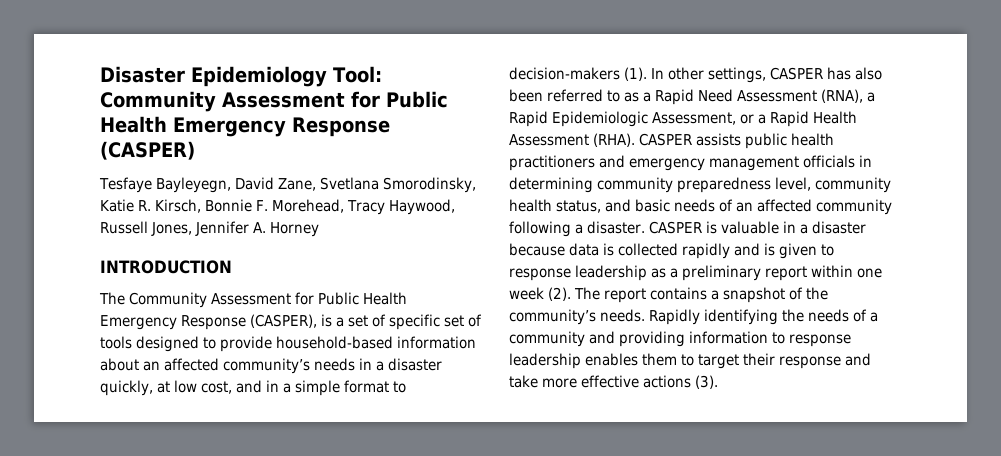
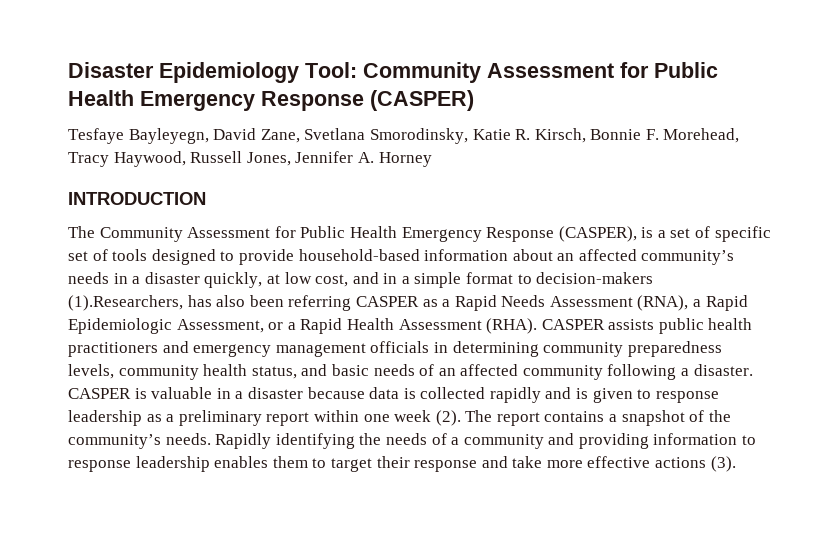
- The Community Assessment for Public Health Emergency Response (CASPER), is a set of specific set of tools designed to provide household-based information about an affected community’s needs in a disaster quickly, at low cost, and in a simple format to decision-makers (1). In other settings, CASPER has also been referred to as a Rapid Need Assessment (RNA), a Rapid Epidemiologic Assessment, or a Rapid Health Assessment (RHA).
+ The Community Assessment for Public Health Emergency Response (CASPER), is a set of specific set of tools designed to provide household-based information about an affected community’s needs in a disaster quickly, at low cost, and in a simple format to decision-makers (1).Researchers, has also been referring CASPER as a Rapid Needs Assessment (RNA), a Rapid Epidemiologic Assessment, or a Rapid Health Assessment (RHA).
- CASPER assists public health practitioners and emergency management officials in determining community preparedness level, community health status, and basic needs of an affected community following a disaster.
+ CASPER assists public health practitioners and emergency management officials in determining community preparedness levels, community health status, and basic needs of an affected community following a disaster.

